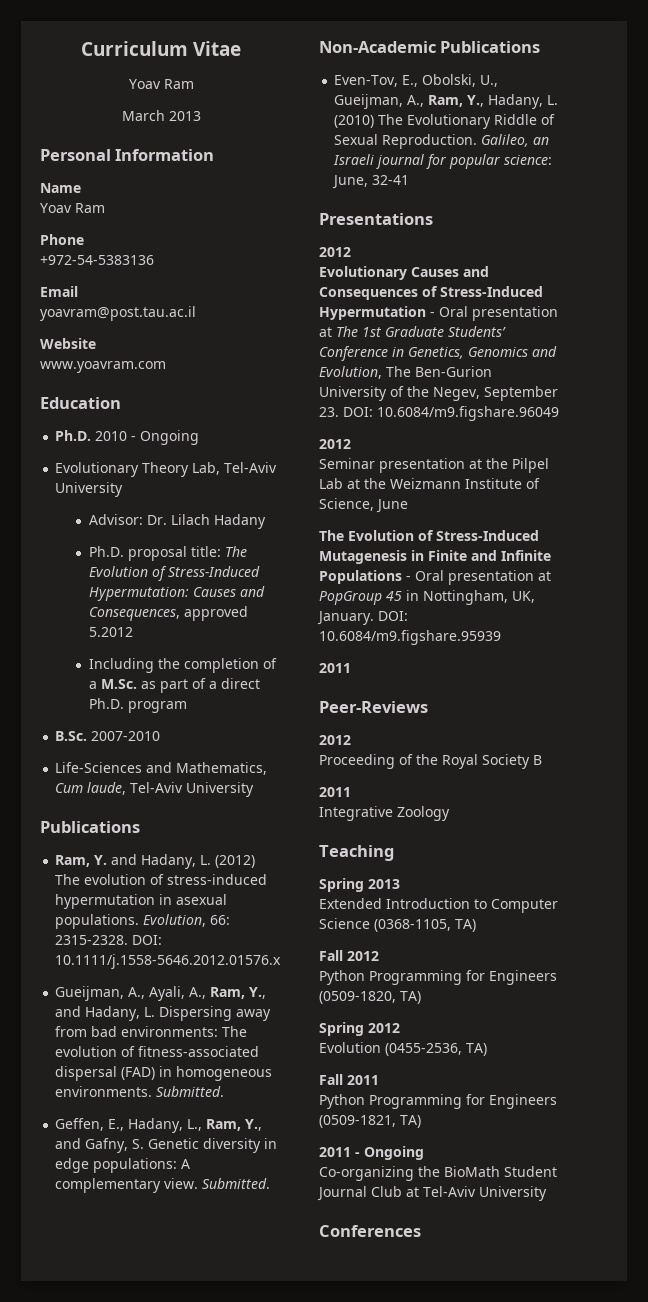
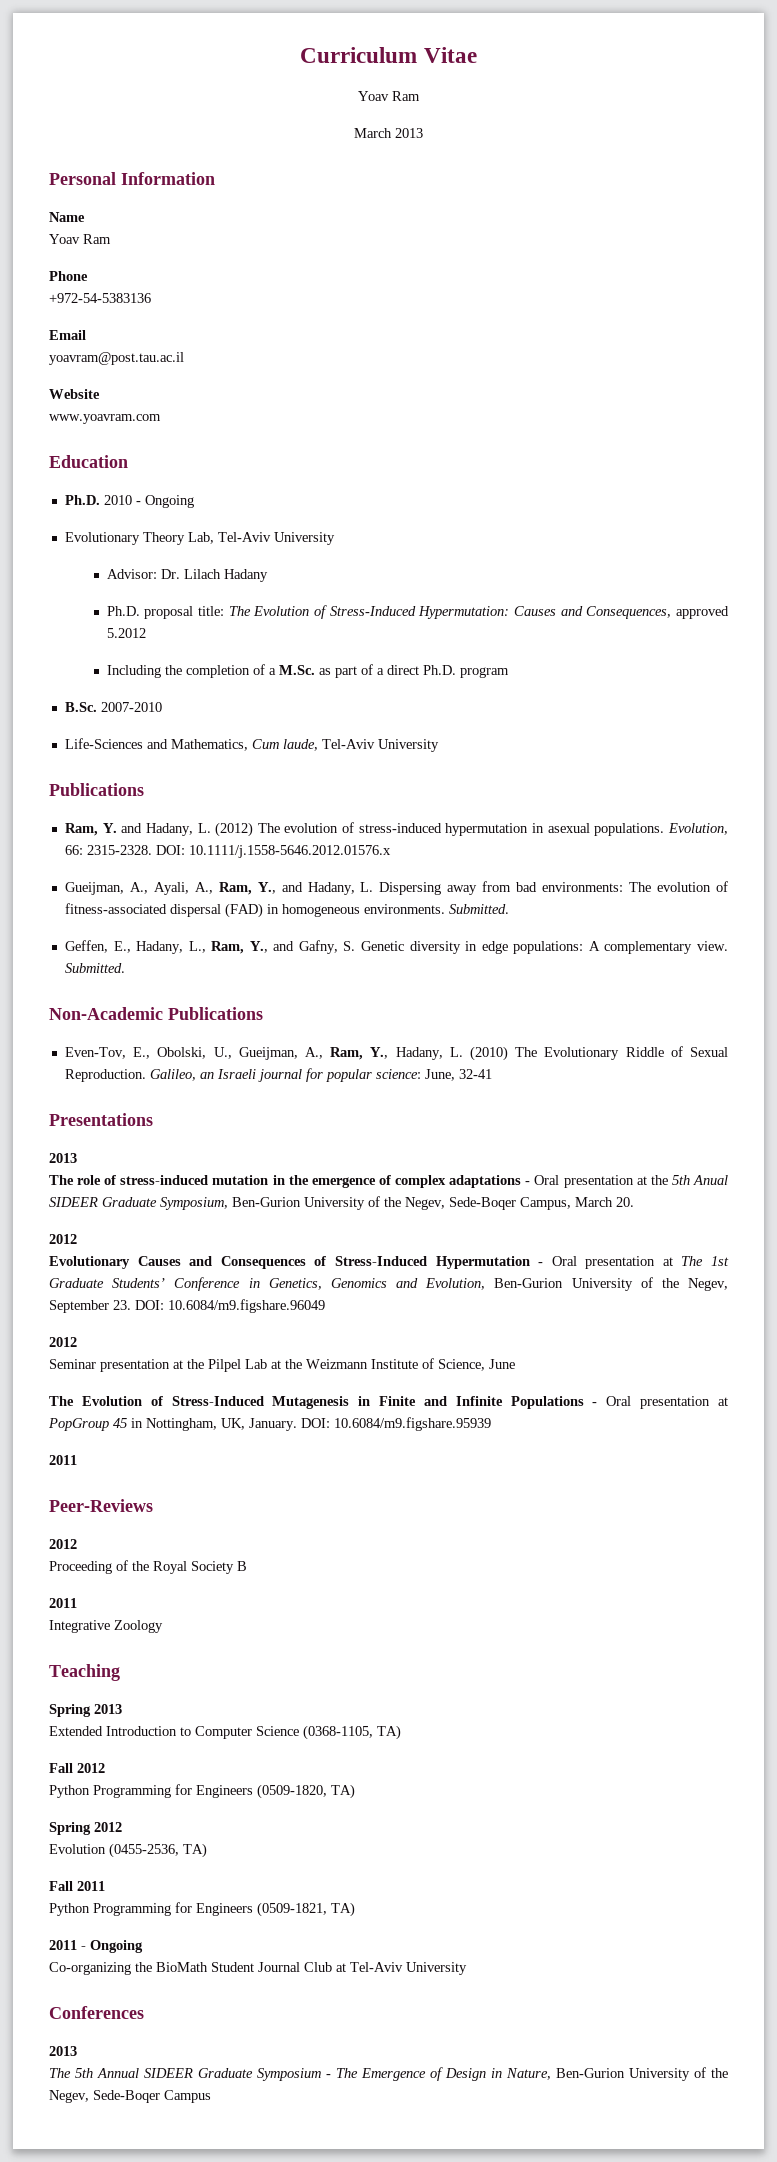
  Presentations
+ 2013
+ The role of stress-induced mutation in the emergence of complex adaptations - Oral presentation at the 5th Anual SIDEER Graduate Symposium, Ben-Gurion University of the Negev, Sede-Boqer Campus, March 20.
- Evolutionary Causes and Consequences of Stress-Induced Hypermutation - Oral presentation at The 1st Graduate Students’ Conference in Genetics, Genomics and Evolution, The Ben-Gurion University of the Negev, September 23. DOI: 10.6084/m9.figshare.96049
+ Evolutionary Causes and Consequences of Stress-Induced Hypermutation - Oral presentation at The 1st Graduate Students’ Conference in Genetics, Genomics and Evolution, Ben-Gurion University of the Negev, September 23. DOI: 10.6084/m9.figshare.96049
  Conferences
+ 2013
+ The 5th Annual SIDEER Graduate Symposium - The Emergence of Design in Nature, Ben-Gurion University of the Negev, Sede-Boqer Campus

